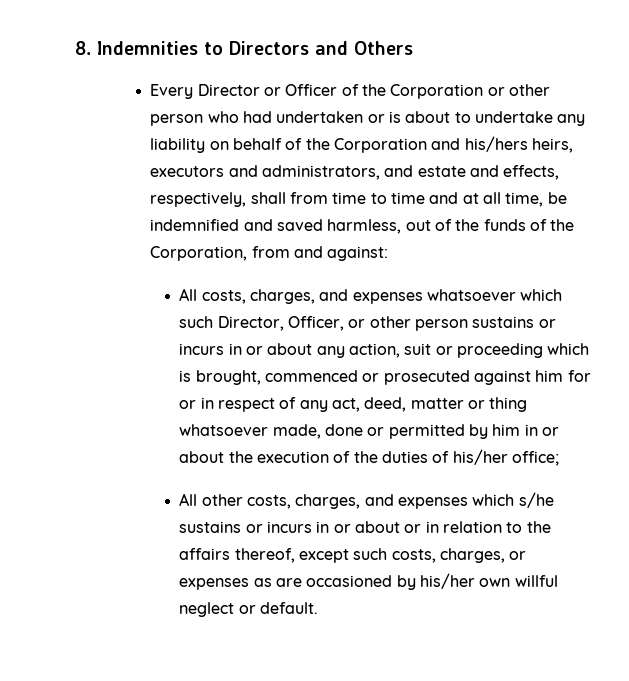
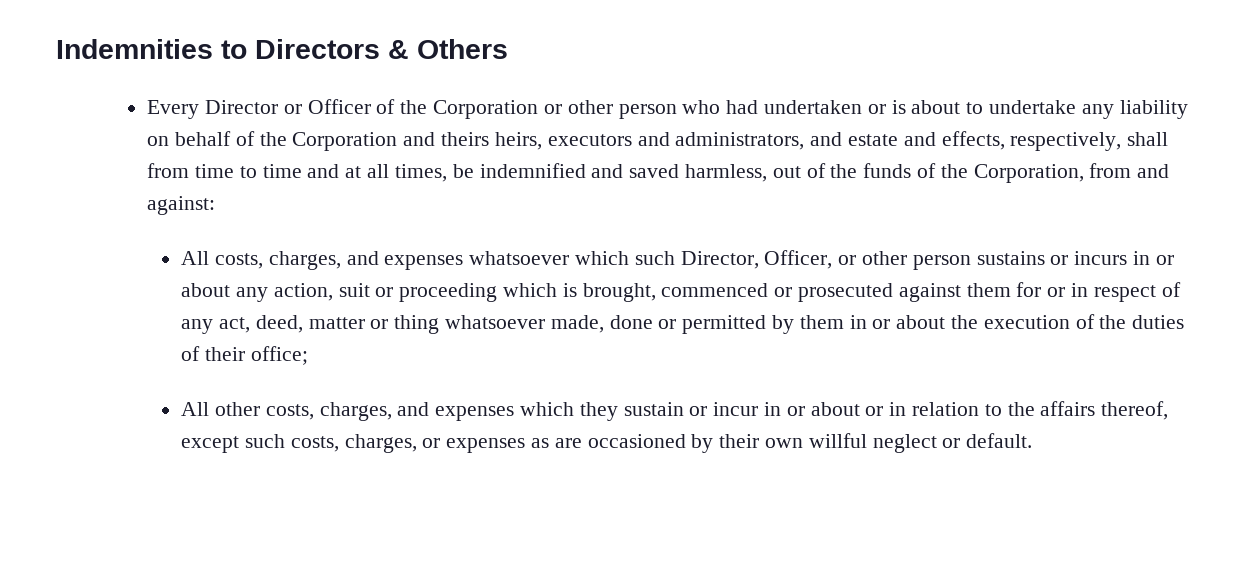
- 8. Indemnities to Directors and Others
+ Indemnities to Directors & Others
- Every Director or Officer of the Corporation or other person who had undertaken or is about to undertake any liability on behalf of the Corporation and his/hers heirs, executors and administrators, and estate and effects, respectively, shall from time to time and at all time, be indemnified and saved harmless, out of the funds of the Corporation, from and against:
+ Every Director or Officer of the Corporation or other person who had undertaken or is about to undertake any liability on behalf of the Corporation and theirs heirs, executors and administrators, and estate and effects, respectively, shall from time to time and at all times, be indemnified and saved harmless, out of the funds of the Corporation, from and against:
- All costs, charges, and expenses whatsoever which such Director, Officer, or other person sustains or incurs in or about any action, suit or proceeding which is brought, commenced or prosecuted against him for or in respect of any act, deed, matter or thing whatsoever made, done or permitted by him in or about the execution of the duties of his/her office;
+ All costs, charges, and expenses whatsoever which such Director, Officer, or other person sustains or incurs in or about any action, suit or proceeding which is brought, commenced or prosecuted against them for or in respect of any act, deed, matter or thing whatsoever made, done or permitted by them in or about the execution of the duties of their office;
- All other costs, charges, and expenses which s/he sustains or incurs in or about or in relation to the affairs thereof, except such costs, charges, or expenses as are occasioned by his/her own willful neglect or default.
+ All other costs, charges, and expenses which they sustain or incur in or about or in relation to the affairs thereof, except such costs, charges, or expenses as are occasioned by their own willful neglect or default.

